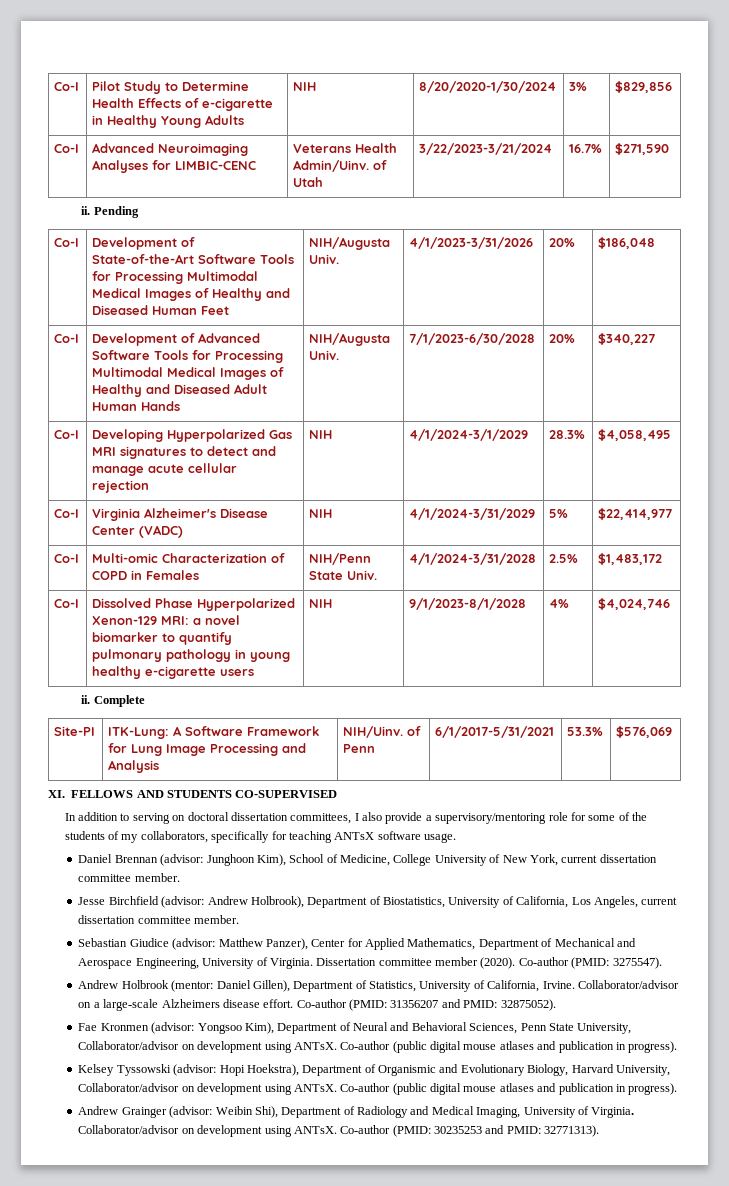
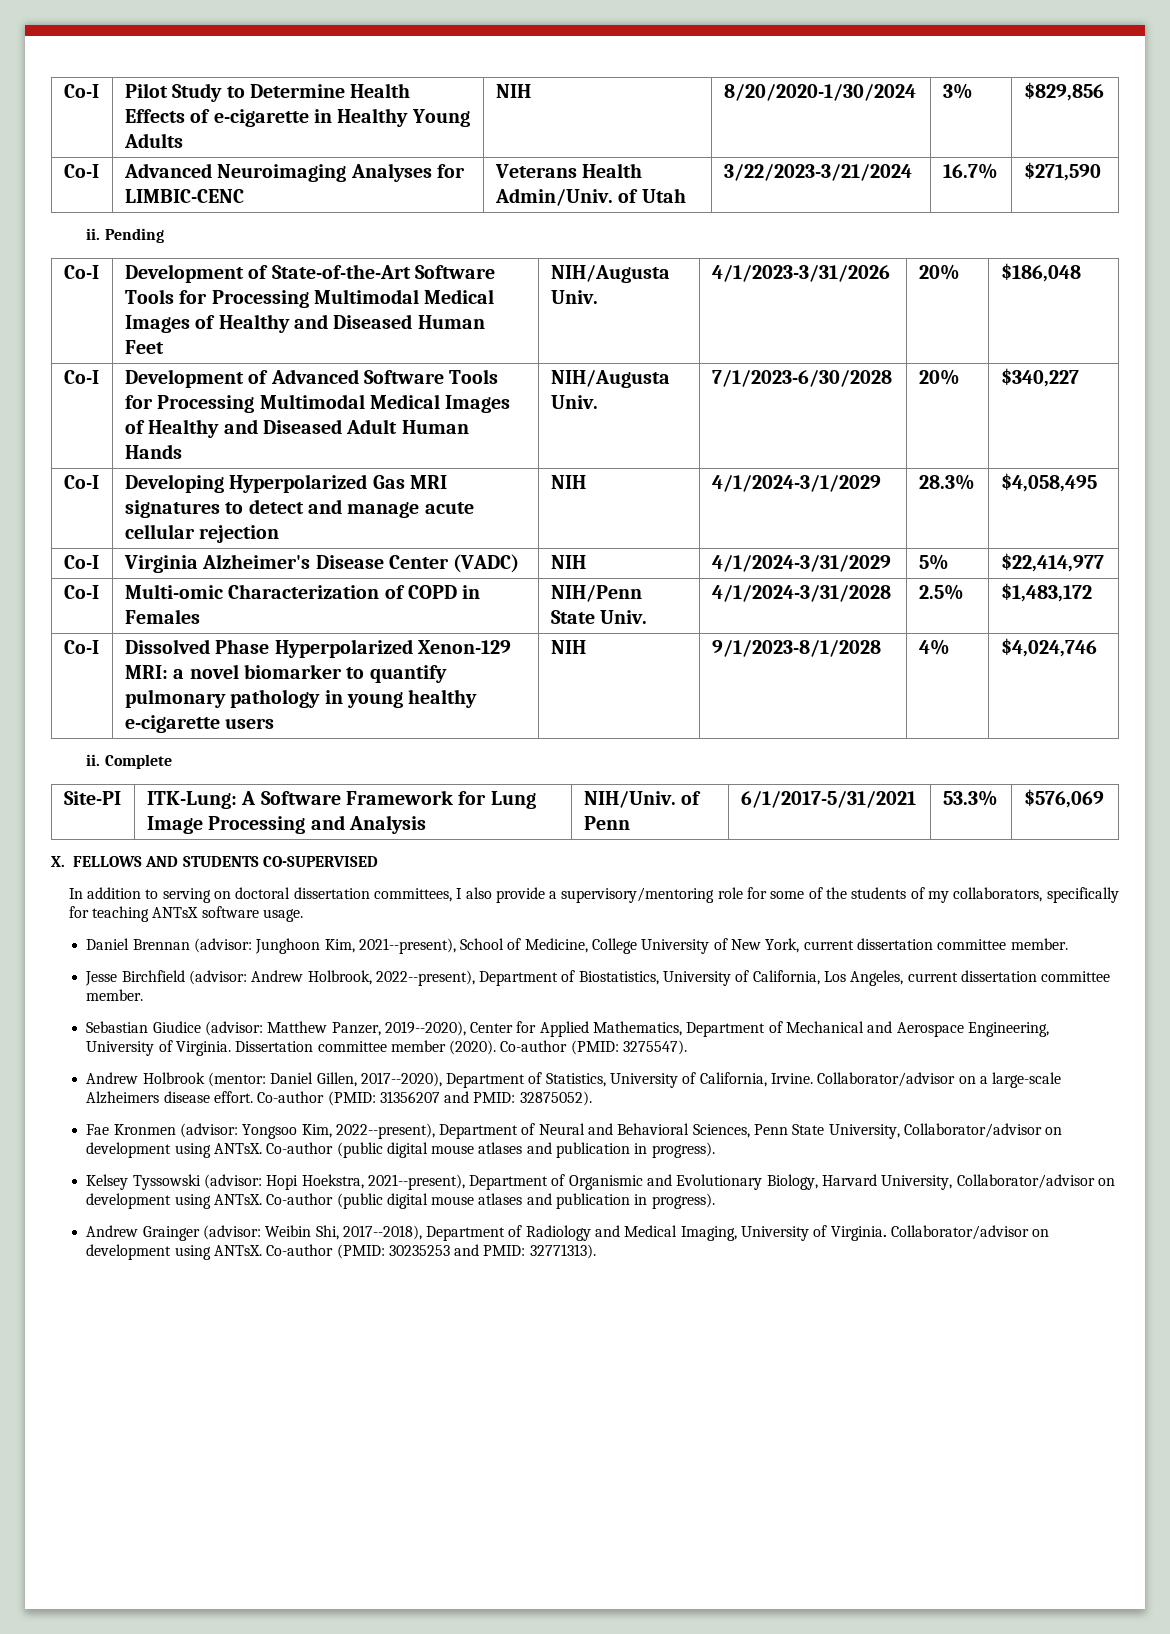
- Co-I | Advanced Neuroimaging Analyses for LIMBIC-CENC | Veterans Health Admin/Uinv. of Utah | 3/22/2023-3/21/2024 | 16.7% | $271,590
+ Co-I | Advanced Neuroimaging Analyses for LIMBIC-CENC | Veterans Health Admin/Univ. of Utah | 3/22/2023-3/21/2024 | 16.7% | $271,590
- Site-PI | ITK-Lung: A Software Framework for Lung Image Processing and Analysis | NIH/Uinv. of Penn | 6/1/2017-5/31/2021 | 53.3% | $576,069
+ Site-PI | ITK-Lung: A Software Framework for Lung Image Processing and Analysis | NIH/Univ. of Penn | 6/1/2017-5/31/2021 | 53.3% | $576,069
- XI. FELLOWS AND STUDENTS CO-SUPERVISED
+ X. FELLOWS AND STUDENTS CO-SUPERVISED
- Daniel Brennan (advisor: Junghoon Kim), School of Medicine, College University of New York, current dissertation committee member.
+ Daniel Brennan (advisor: Junghoon Kim, 2021--present), School of Medicine, College University of New York, current dissertation committee member.
- Jesse Birchfield (advisor: Andrew Holbrook), Department of Biostatistics, University of California, Los Angeles, current dissertation committee member.
+ Jesse Birchfield (advisor: Andrew Holbrook, 2022--present), Department of Biostatistics, University of California, Los Angeles, current dissertation committee member.
- Sebastian Giudice (advisor: Matthew Panzer), Center for Applied Mathematics, Department of Mechanical and Aerospace Engineering, University of Virginia.
+ Sebastian Giudice (advisor: Matthew Panzer, 2019--2020), Center for Applied Mathematics, Department of Mechanical and Aerospace Engineering, University of Virginia.
- Andrew Holbrook (mentor: Daniel Gillen), Department of Statistics, University of California, Irvine.
+ Andrew Holbrook (mentor: Daniel Gillen, 2017--2020), Department of Statistics, University of California, Irvine.
- Fae Kronmen (advisor: Yongsoo Kim), Department of Neural and Behavioral Sciences, Penn State University, Collaborator/advisor on development using ANTsX.
+ Fae Kronmen (advisor: Yongsoo Kim, 2022--present), Department of Neural and Behavioral Sciences, Penn State University, Collaborator/advisor on development using ANTsX.
- Kelsey Tyssowski (advisor: Hopi Hoekstra), Department of Organismic and Evolutionary Biology, Harvard University, Collaborator/advisor on development using ANTsX.
+ Kelsey Tyssowski (advisor: Hopi Hoekstra, 2021--present), Department of Organismic and Evolutionary Biology, Harvard University, Collaborator/advisor on development using ANTsX.
- Andrew Grainger (advisor: Weibin Shi), Department of Radiology and Medical Imaging, University of Virginia.
+ Andrew Grainger (advisor: Weibin Shi, 2017--2018), Department of Radiology and Medical Imaging, University of Virginia.

